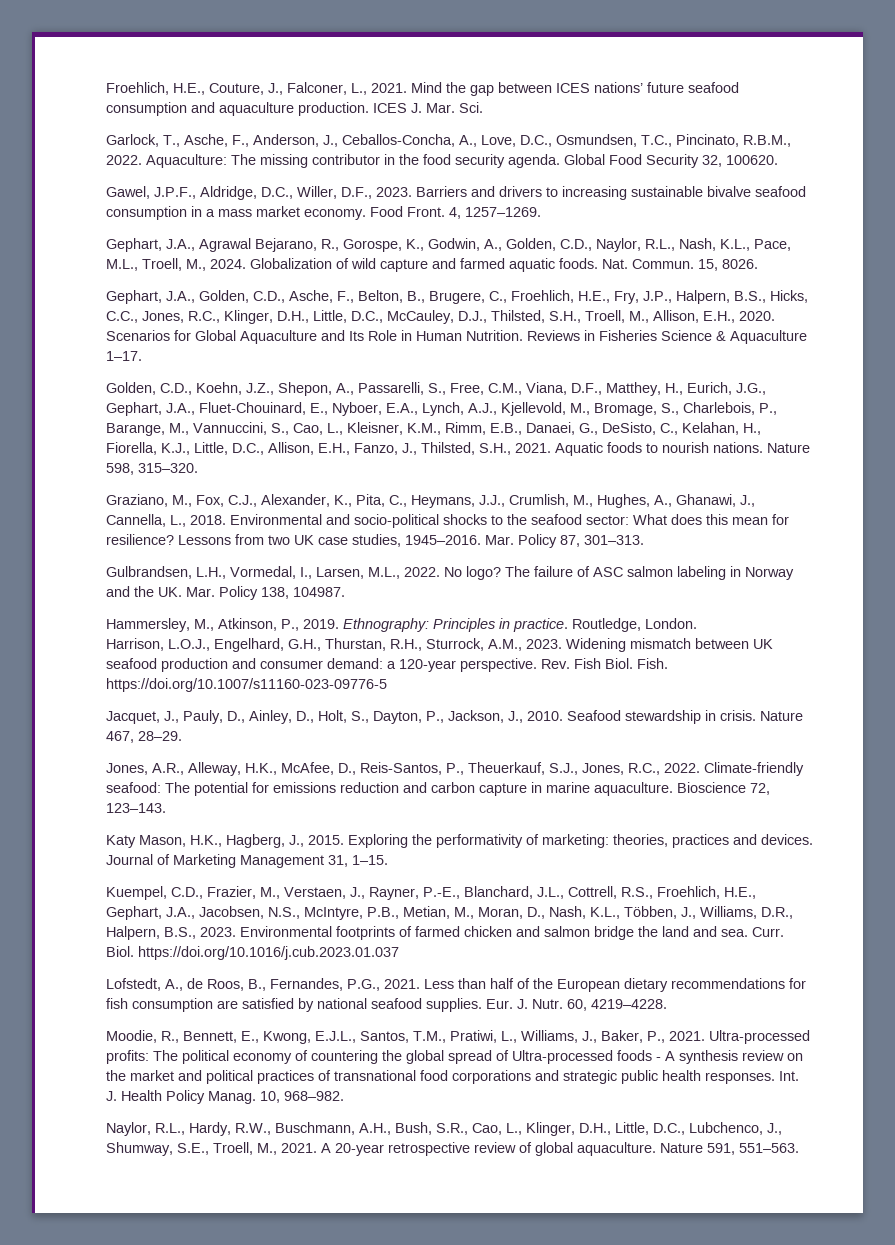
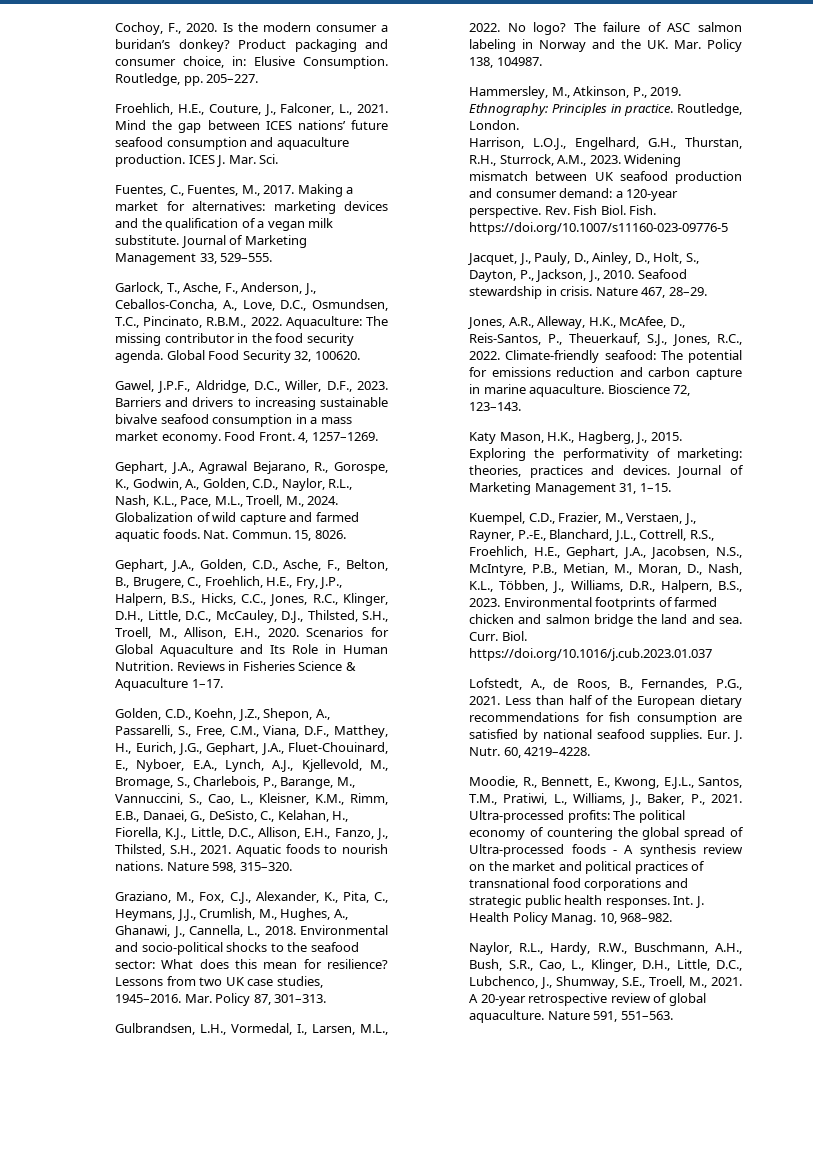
+ Cochoy, F., 2020. Is the modern consumer a buridan’s donkey? Product packaging and consumer choice, in: Elusive Consumption. Routledge, pp. 205–227.
+ Fuentes, C., Fuentes, M., 2017. Making a market for alternatives: marketing devices and the qualification of a vegan milk substitute. Journal of Marketing Management 33, 529–555.

